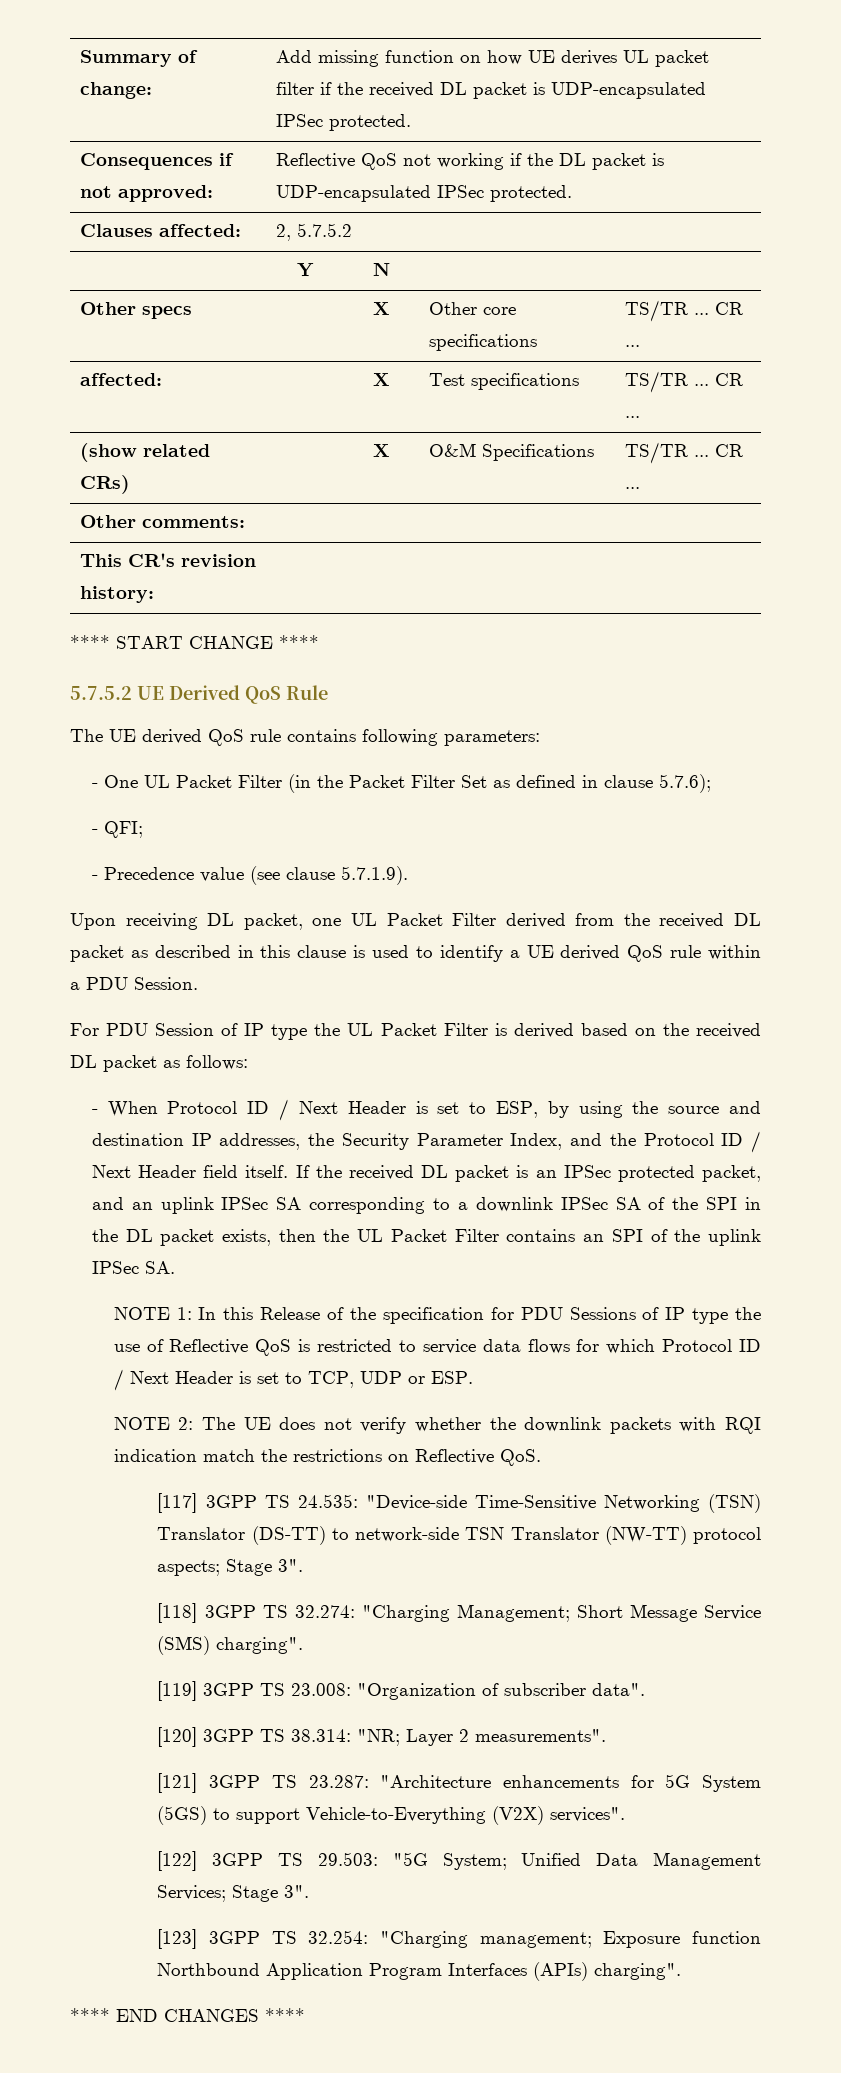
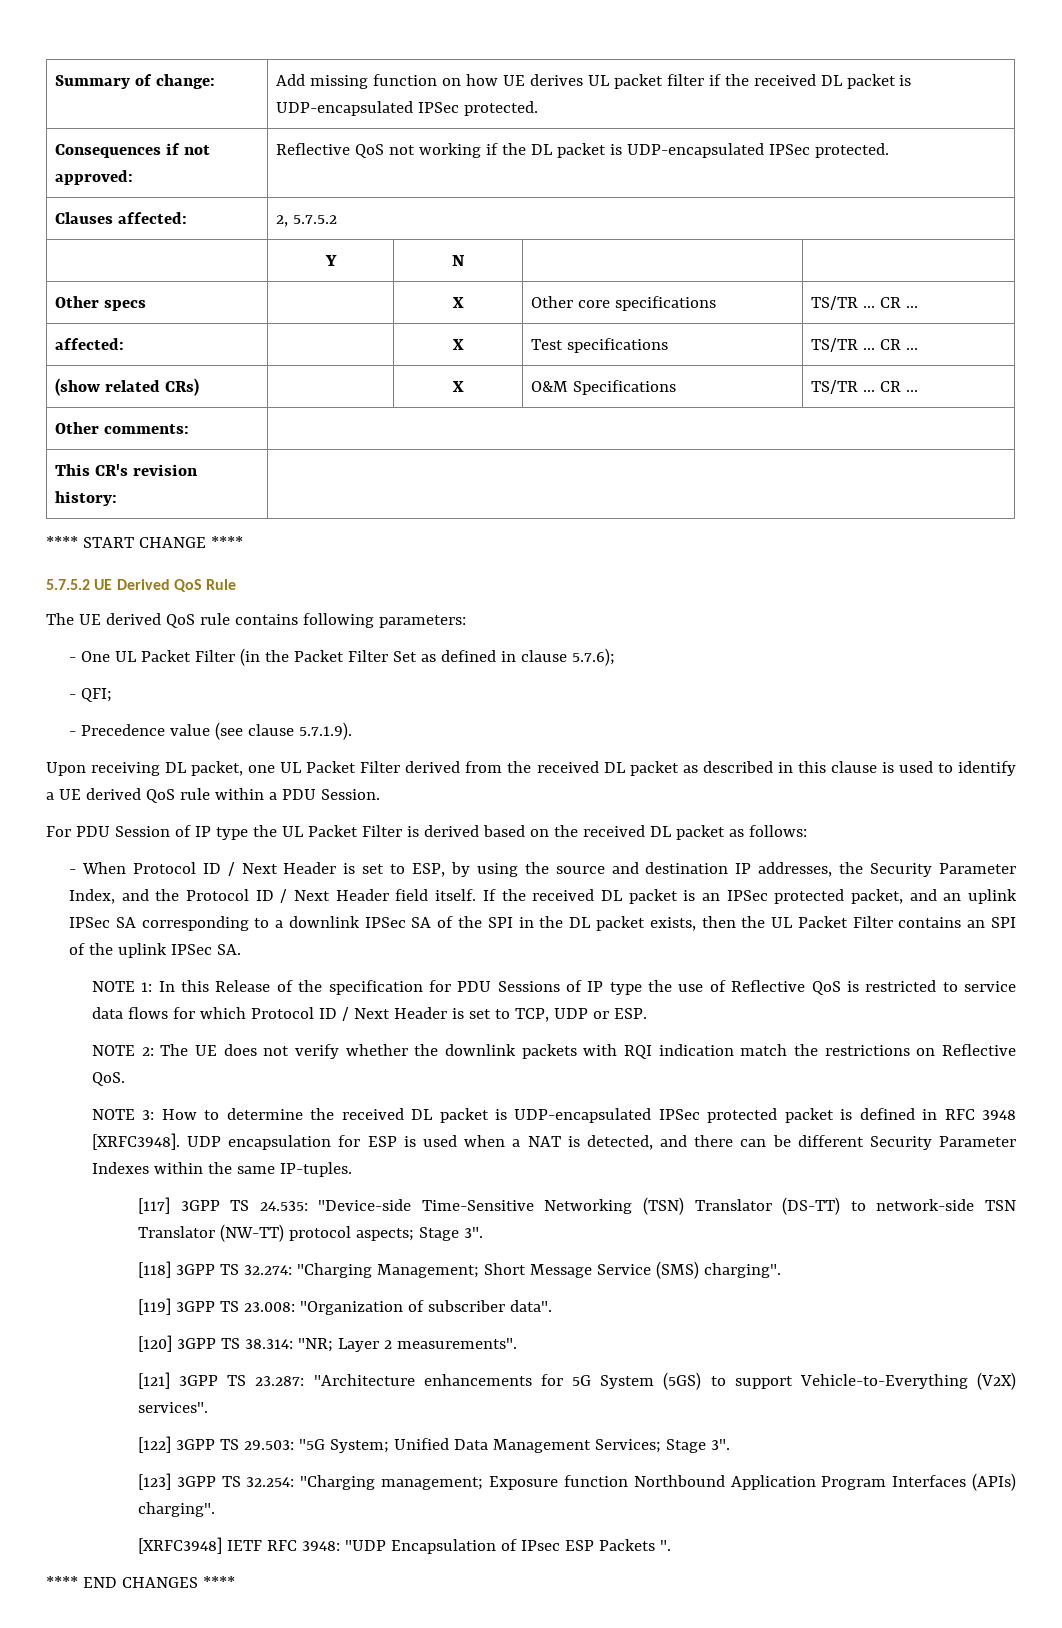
+ NOTE 3: How to determine the received DL packet is UDP-encapsulated IPSec protected packet is defined in RFC 3948 [XRFC3948]. UDP encapsulation for ESP is used when a NAT is detected, and there can be different Security Parameter Indexes within the same IP-tuples.
+ [XRFC3948] IETF RFC 3948: "UDP Encapsulation of IPsec ESP Packets ".

